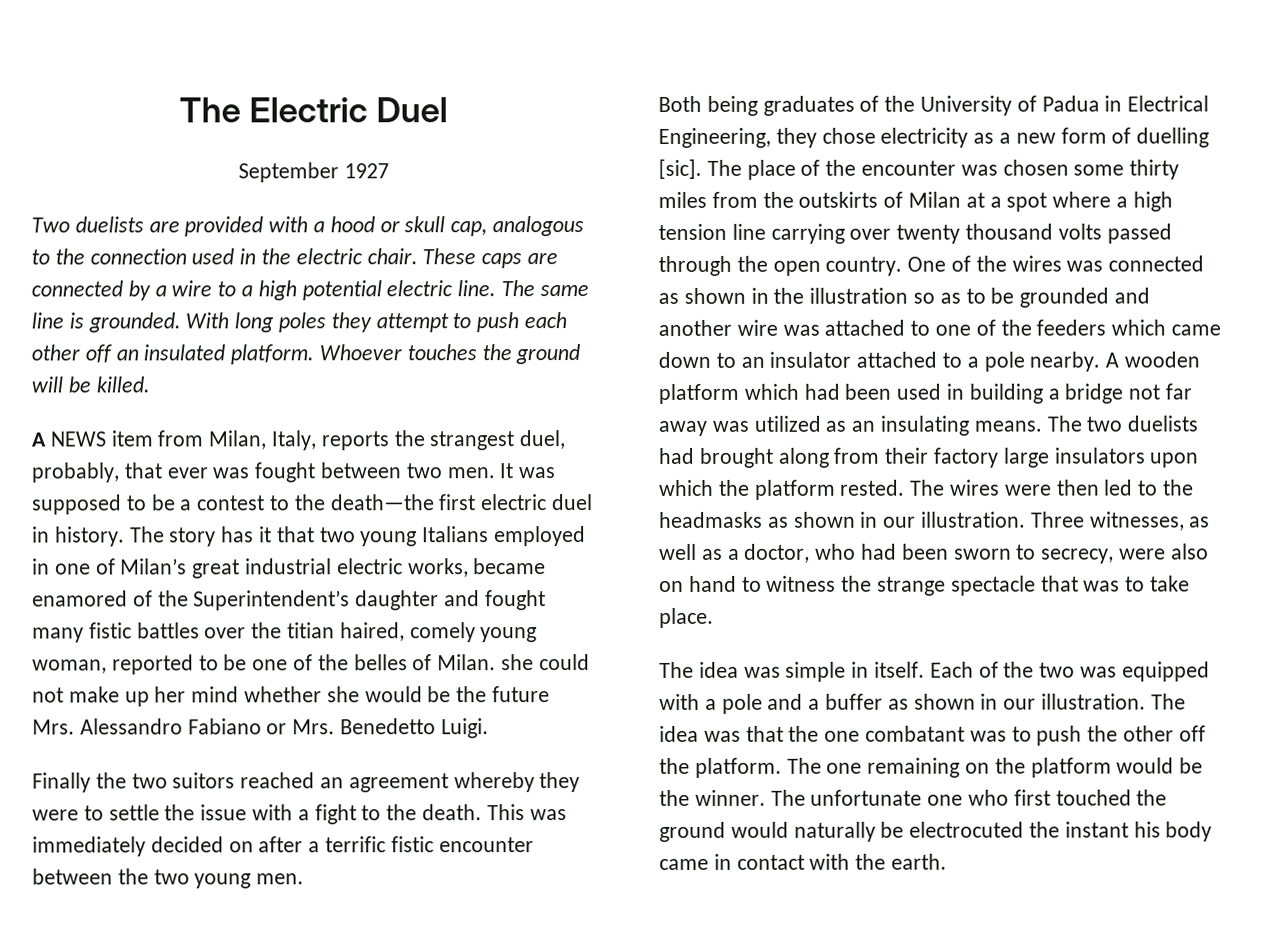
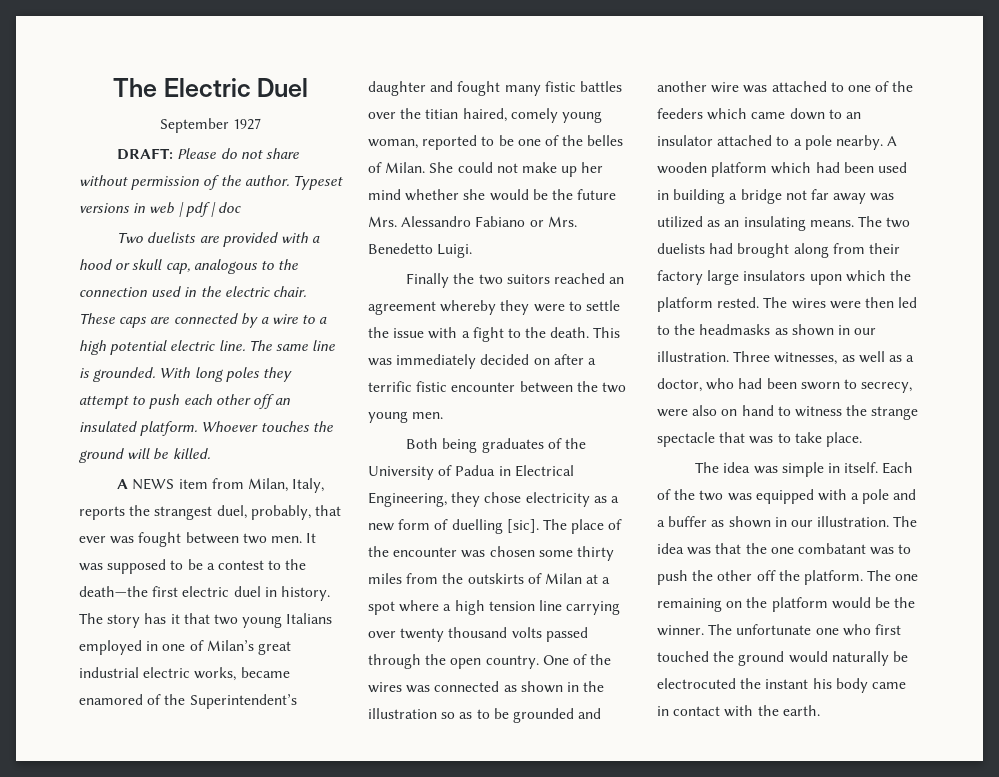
+ DRAFT: Please do not share without permission of the author. Typeset versions in web | pdf | doc
- The story has it that two young Italians employed in one of Milan’s great industrial electric works, became enamored of the Superintendent’s daughter and fought many fistic battles over the titian haired, comely young woman, reported to be one of the belles of Milan. she could not make up her mind whether she would be the future Mrs. Alessandro Fabiano or Mrs. Benedetto Luigi.
+ The story has it that two young Italians employed in one of Milan’s great industrial electric works, became enamored of the Superintendent’s daughter and fought many fistic battles over the titian haired, comely young woman, reported to be one of the belles of Milan. She could not make up her mind whether she would be the future Mrs. Alessandro Fabiano or Mrs. Benedetto Luigi.

